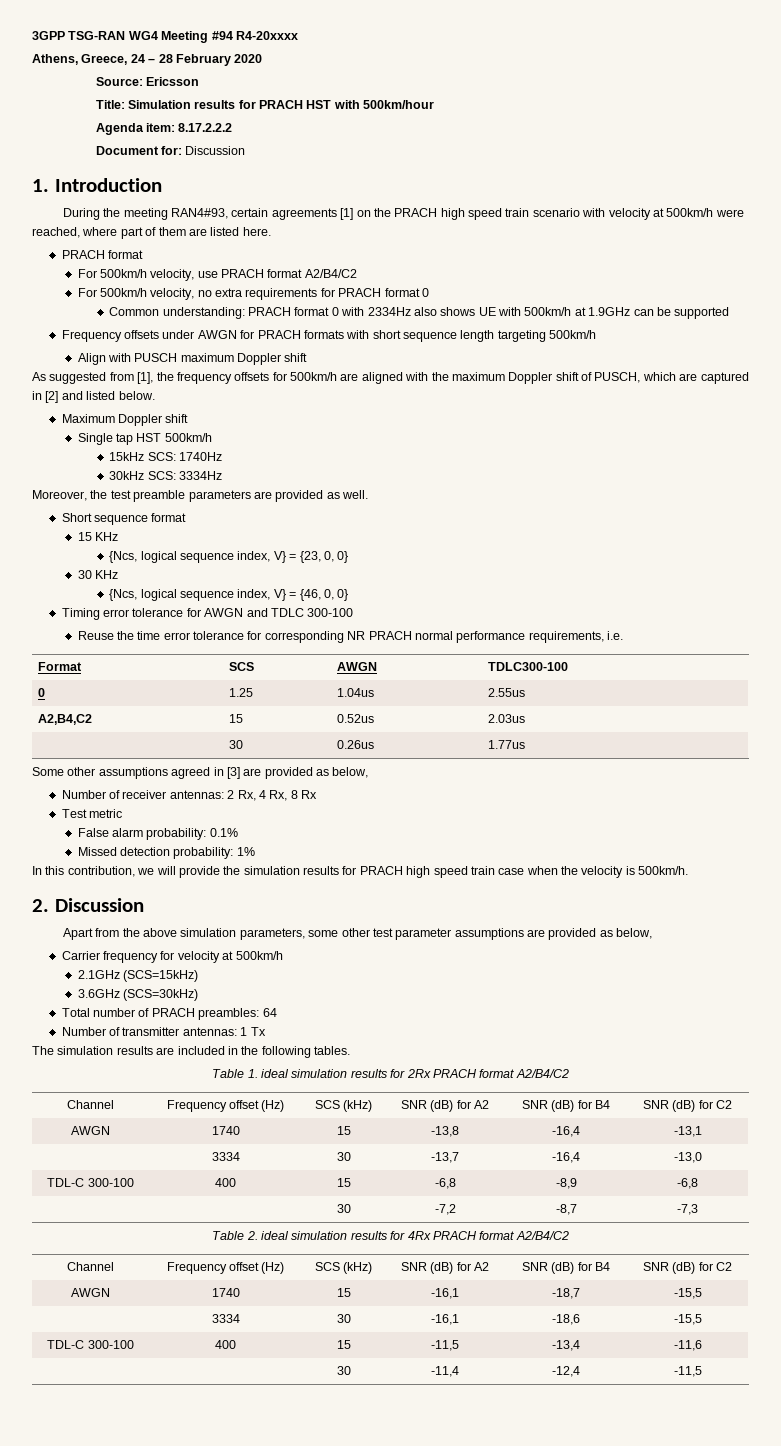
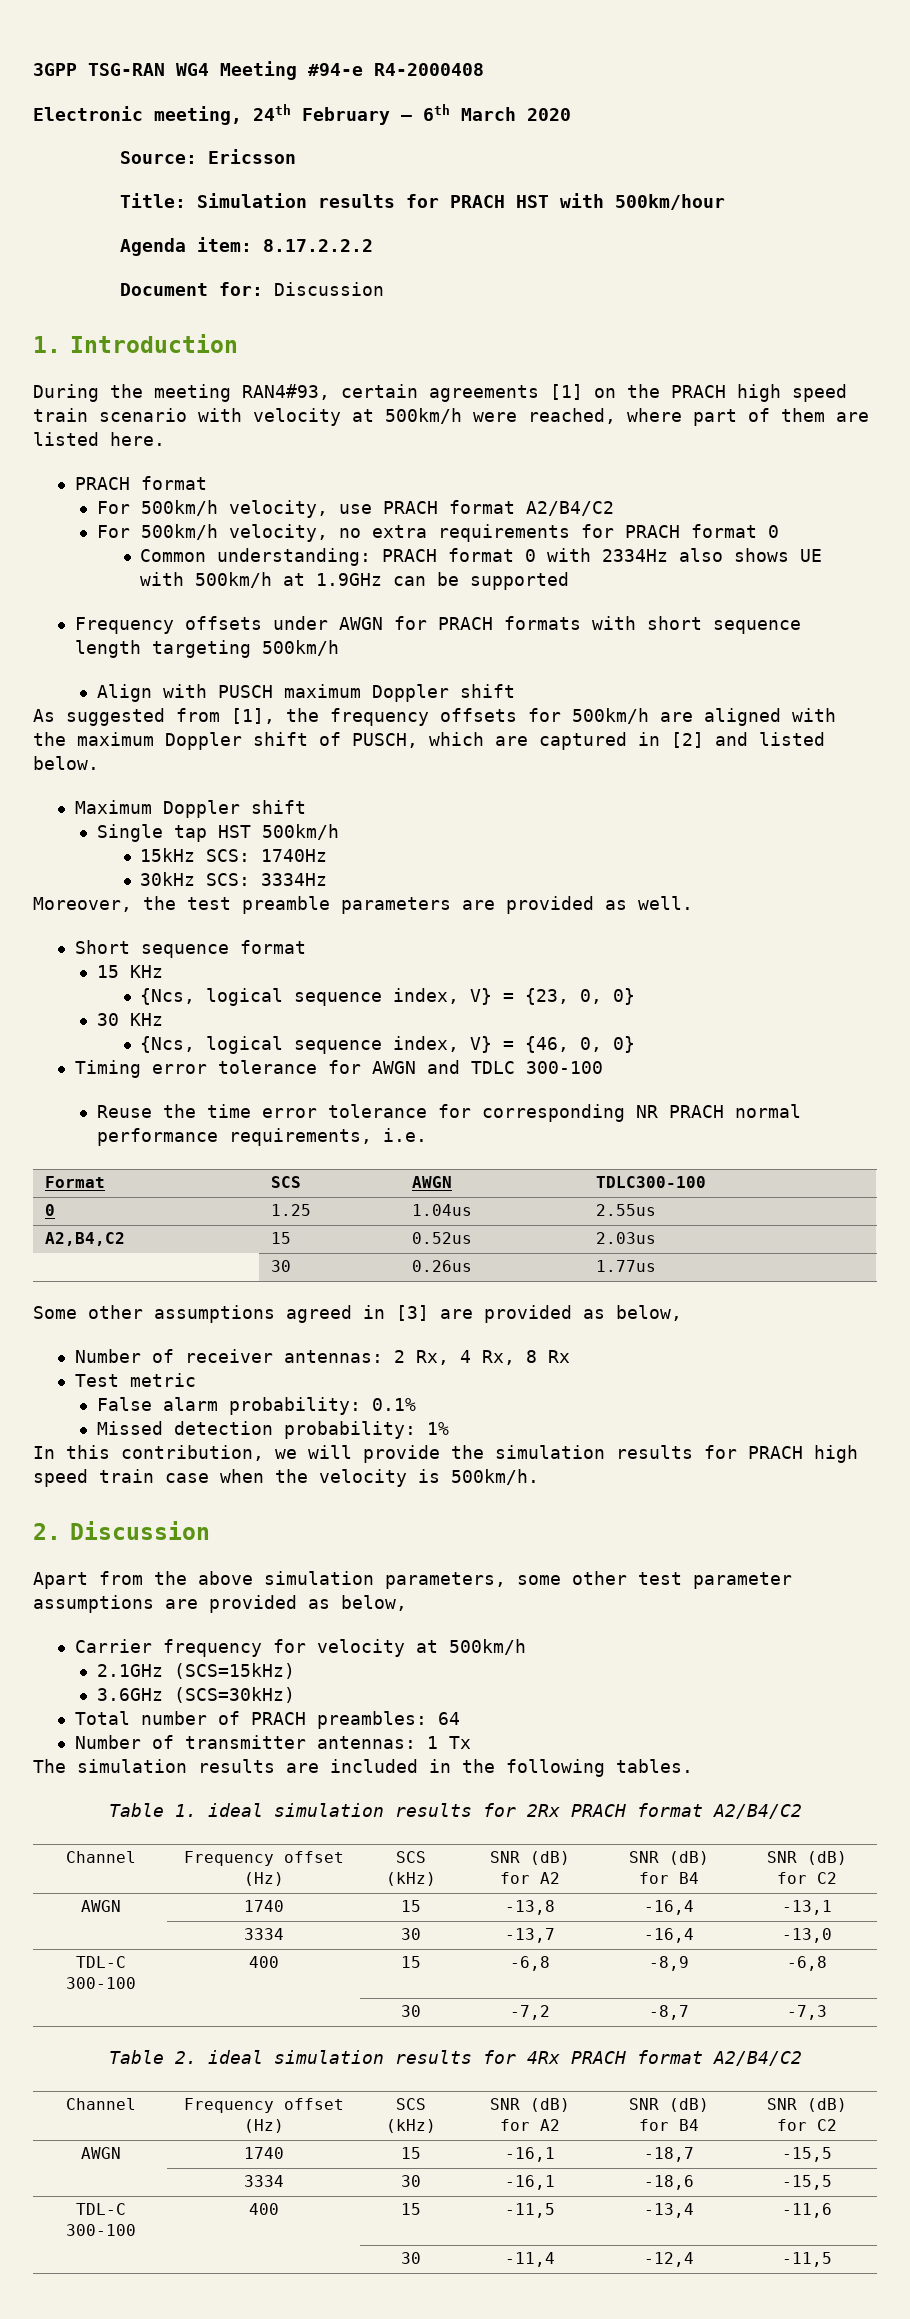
- 3GPP TSG-RAN WG4 Meeting #94 R4-20xxxx
- Athens, Greece, 24 – 28 February 2020
+ 3GPP TSG-RAN WG4 Meeting #94-e R4-2000408
+ Electronic meeting, 24th February – 6th March 2020

